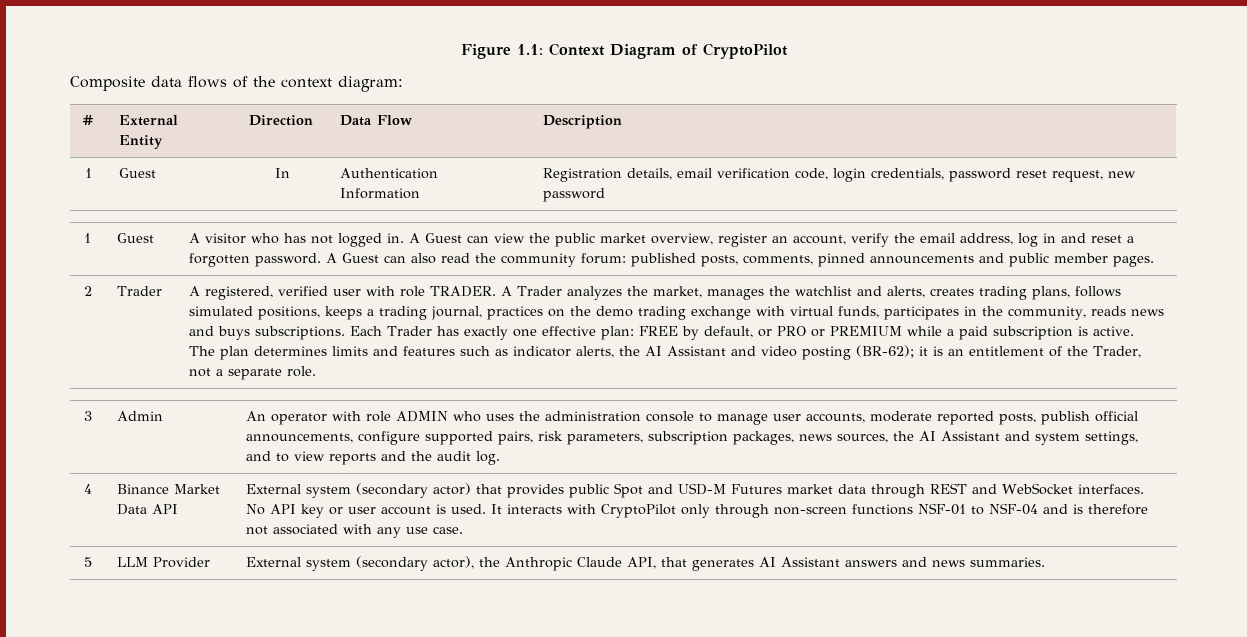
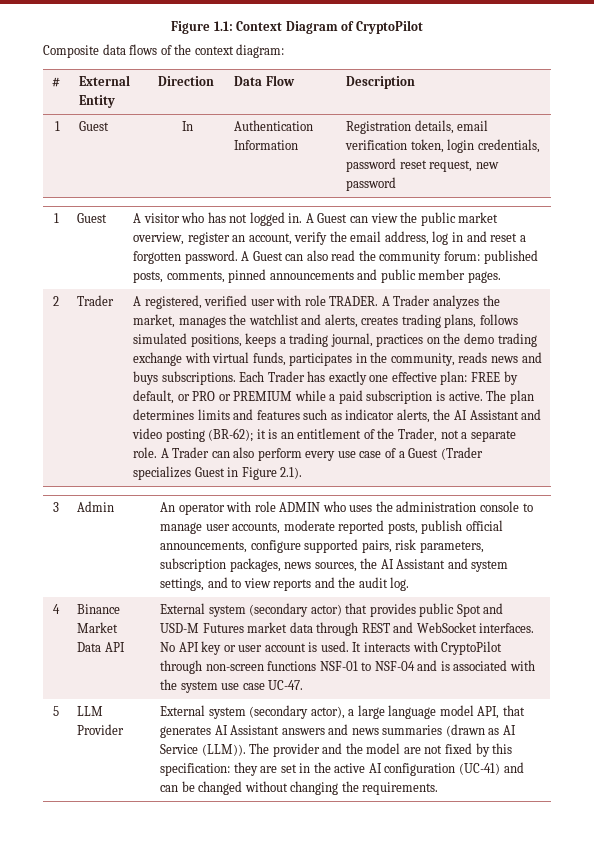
- 1 | Guest | In | Authentication Information | Registration details, email verification code, login credentials, password reset request, new password
+ 1 | Guest | In | Authentication Information | Registration details, email verification token, login credentials, password reset request, new password
+ A Trader can also perform every use case of a Guest (Trader specializes Guest in Figure 2.1).
- It interacts with CryptoPilot only through non-screen functions NSF-01 to NSF-04 and is therefore not associated with any use case.
+ It interacts with CryptoPilot through non-screen functions NSF-01 to NSF-04 and is associated with the system use case UC-47.
- External system (secondary actor), the Anthropic Claude API, that generates AI Assistant answers and news summaries.
+ External system (secondary actor), a large language model API, that generates AI Assistant answers and news summaries (drawn as AI Service (LLM)). The provider and the model are not fixed by this specification: they are set in the active AI configuration (UC-41) and can be changed without changing the requirements.

